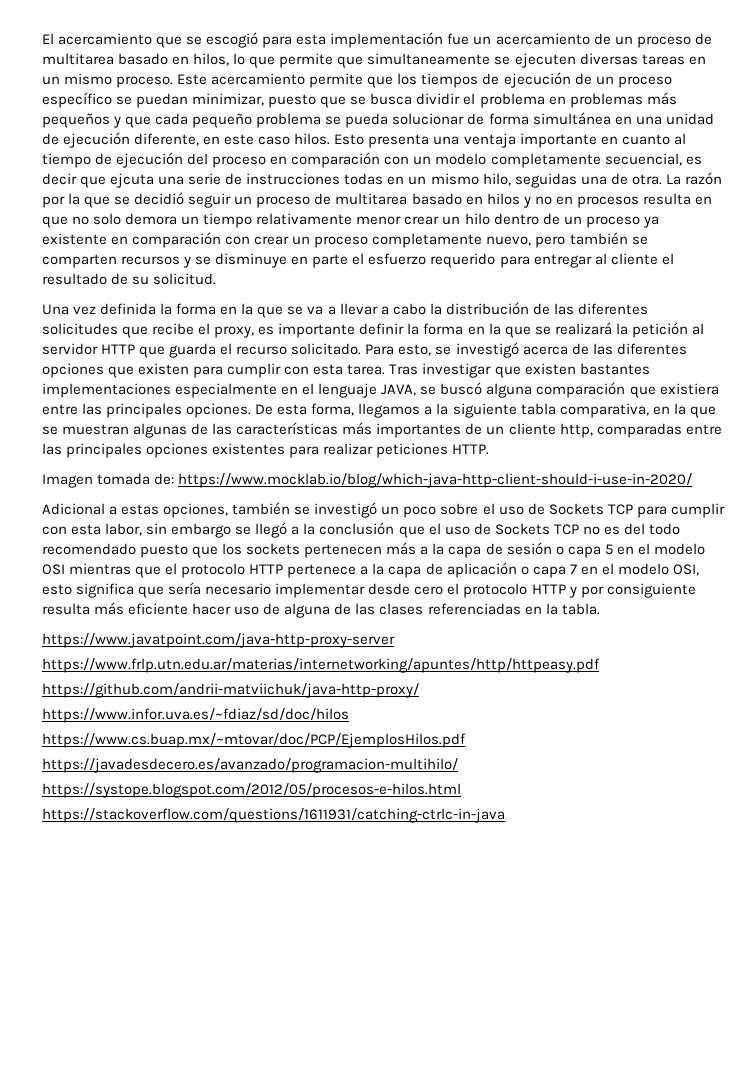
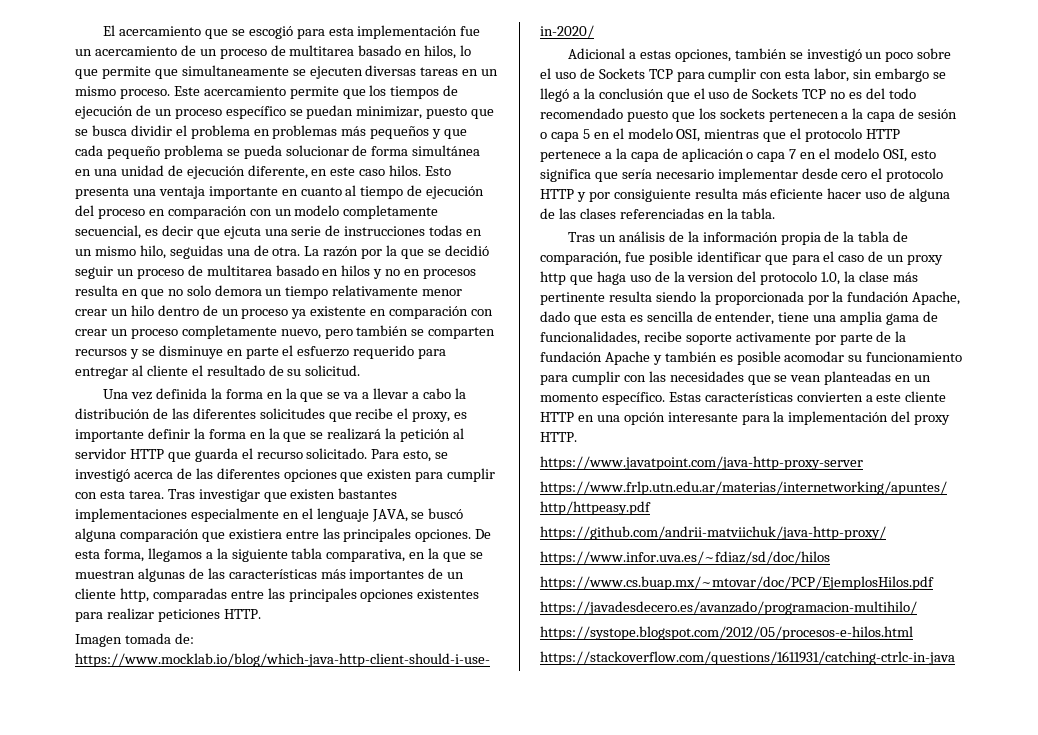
- Adicional a estas opciones, también se investigó un poco sobre el uso de Sockets TCP para cumplir con esta labor, sin embargo se llegó a la conclusión que el uso de Sockets TCP no es del todo recomendado puesto que los sockets pertenecen más a la capa de sesión o capa 5 en el modelo OSI mientras que el protocolo HTTP pertenece a la capa de aplicación o capa 7 en el modelo OSI, esto significa que sería necesario implementar desde cero el protocolo HTTP y por consiguiente resulta más eficiente hacer uso de alguna de las clases referenciadas en la tabla.
+ Adicional a estas opciones, también se investigó un poco sobre el uso de Sockets TCP para cumplir con esta labor, sin embargo se llegó a la conclusión que el uso de Sockets TCP no es del todo recomendado puesto que los sockets pertenecen a la capa de sesión o capa 5 en el modelo OSI, mientras que el protocolo HTTP pertenece a la capa de aplicación o capa 7 en el modelo OSI, esto significa que sería necesario implementar desde cero el protocolo HTTP y por consiguiente resulta más eficiente hacer uso de alguna de las clases referenciadas en la tabla.
+ Tras un análisis de la información propia de la tabla de comparación, fue posible identificar que para el caso de un proxy http que haga uso de la version del protocolo 1.0, la clase más pertinente resulta siendo la proporcionada por la fundación Apache, dado que esta es sencilla de entender, tiene una amplia gama de funcionalidades, recibe soporte activamente por parte de la fundación Apache y también es posible acomodar su funcionamiento para cumplir con las necesidades que se vean planteadas en un momento específico. Estas características convierten a este cliente HTTP en una opción interesante para la implementación del proxy HTTP.

